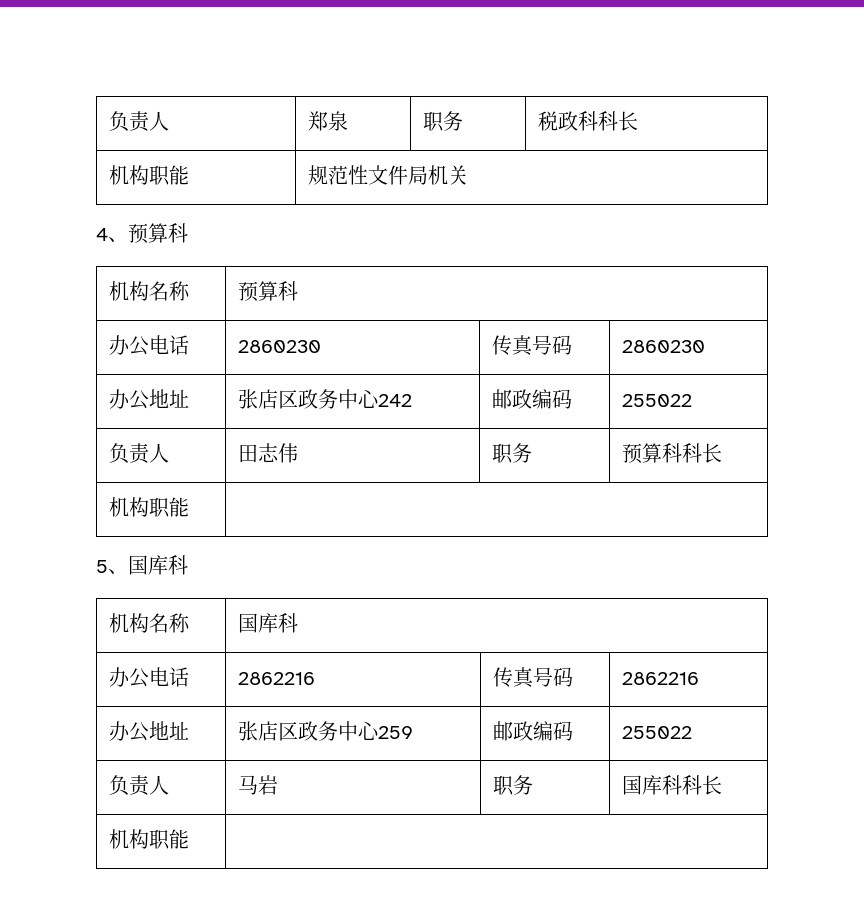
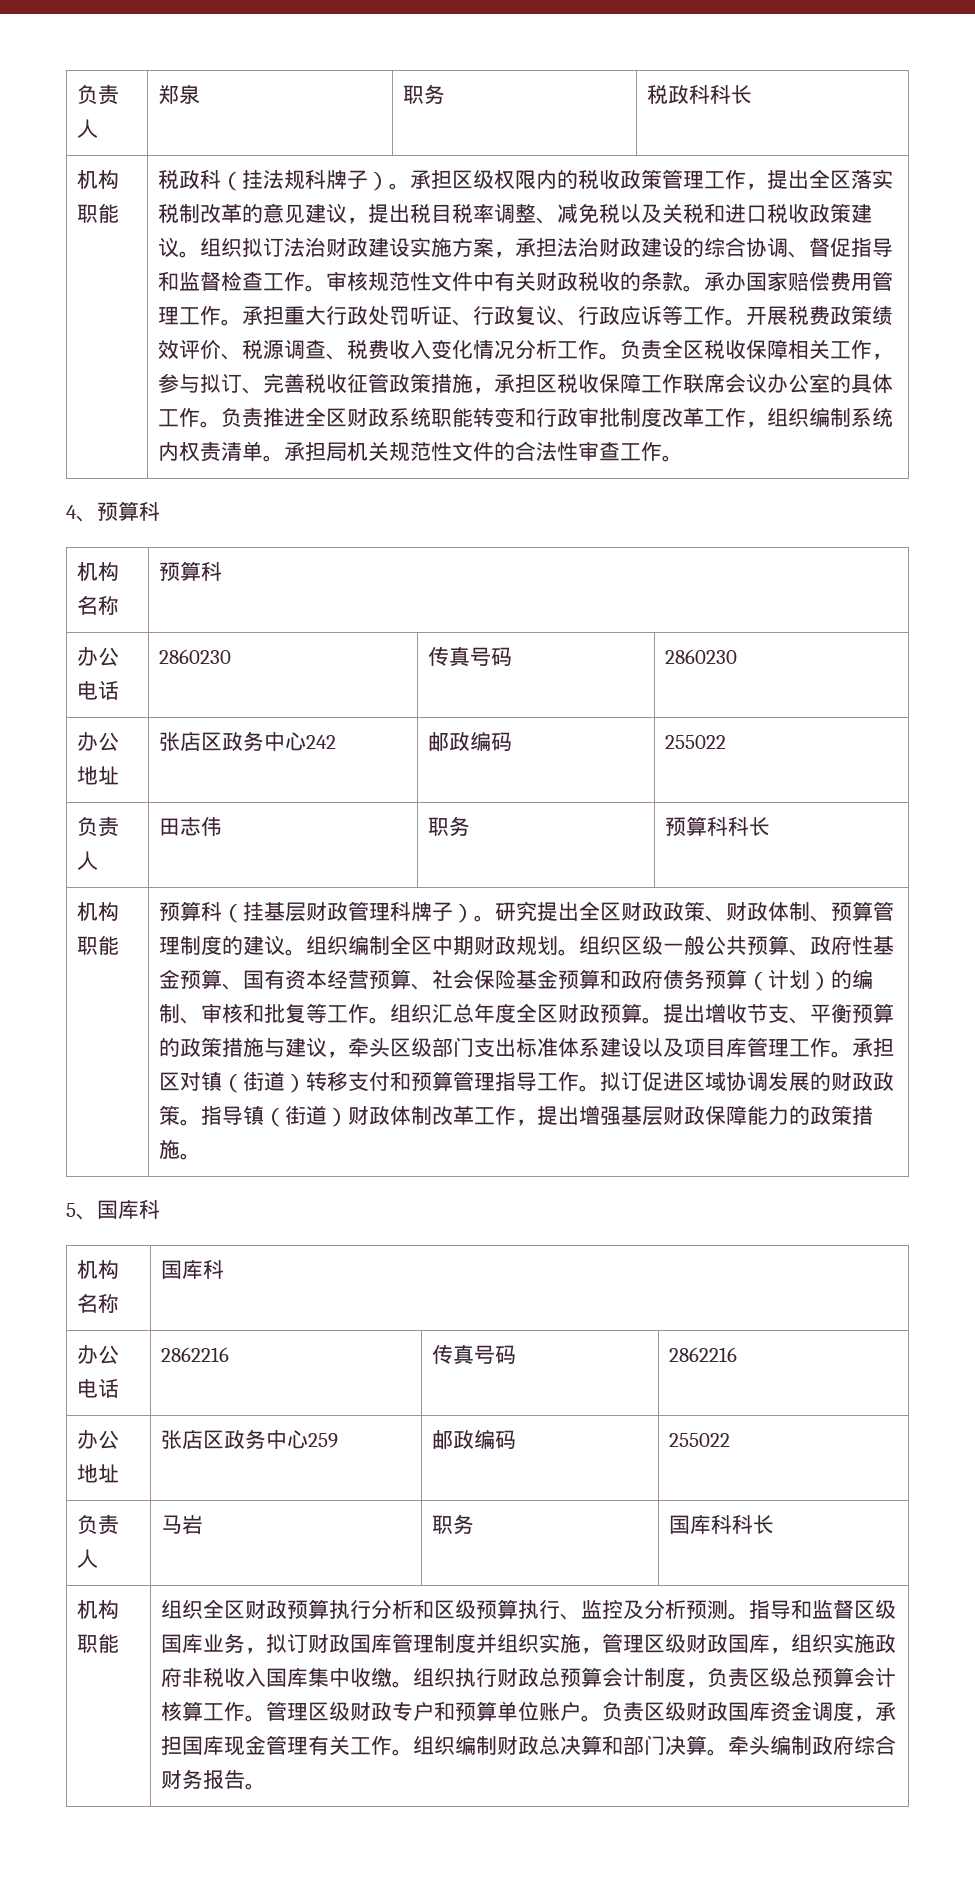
- 规范性文件局机关
+ 税政科（挂法规科牌子）。承担区级权限内的税收政策管理工作，提出全区落实税制改革的意见建议，提出税目税率调整、减免税以及关税和进口税收政策建议。组织拟订法治财政建设实施方案，承担法治财政建设的综合协调、督促指导和监督检查工作。审核规范性文件中有关财政税收的条款。承办国家赔偿费用管理工作。承担重大行政处罚听证、行政复议、行政应诉等工作。开展税费政策绩效评价、税源调查、税费收入变化情况分析工作。负责全区税收保障相关工作，参与拟订、完善税收征管政策措施，承担区税收保障工作联席会议办公室的具体工作。负责推进全区财政系统职能转变和行政审批制度改革工作，组织编制系统内权责清单。承担局机关规范性文件的合法性审查工作。
+ 预算科（挂基层财政管理科牌子）。研究提出全区财政政策、财政体制、预算管理制度的建议。组织编制全区中期财政规划。组织区级一般公共预算、政府性基金预算、国有资本经营预算、社会保险基金预算和政府债务预算（计划）的编制、审核和批复等工作。组织汇总年度全区财政预算。提出增收节支、平衡预算的政策措施与建议，牵头区级部门支出标准体系建设以及项目库管理工作。承担区对镇（街道）转移支付和预算管理指导工作。拟订促进区域协调发展的财政政策。指导镇（街道）财政体制改革工作，提出增强基层财政保障能力的政策措施。
+ 组织全区财政预算执行分析和区级预算执行、监控及分析预测。指导和监督区级国库业务，拟订财政国库管理制度并组织实施，管理区级财政国库，组织实施政府非税收入国库集中收缴。组织执行财政总预算会计制度，负责区级总预算会计核算工作。管理区级财政专户和预算单位账户。负责区级财政国库资金调度，承担国库现金管理有关工作。组织编制财政总决算和部门决算。牵头编制政府综合财务报告。

